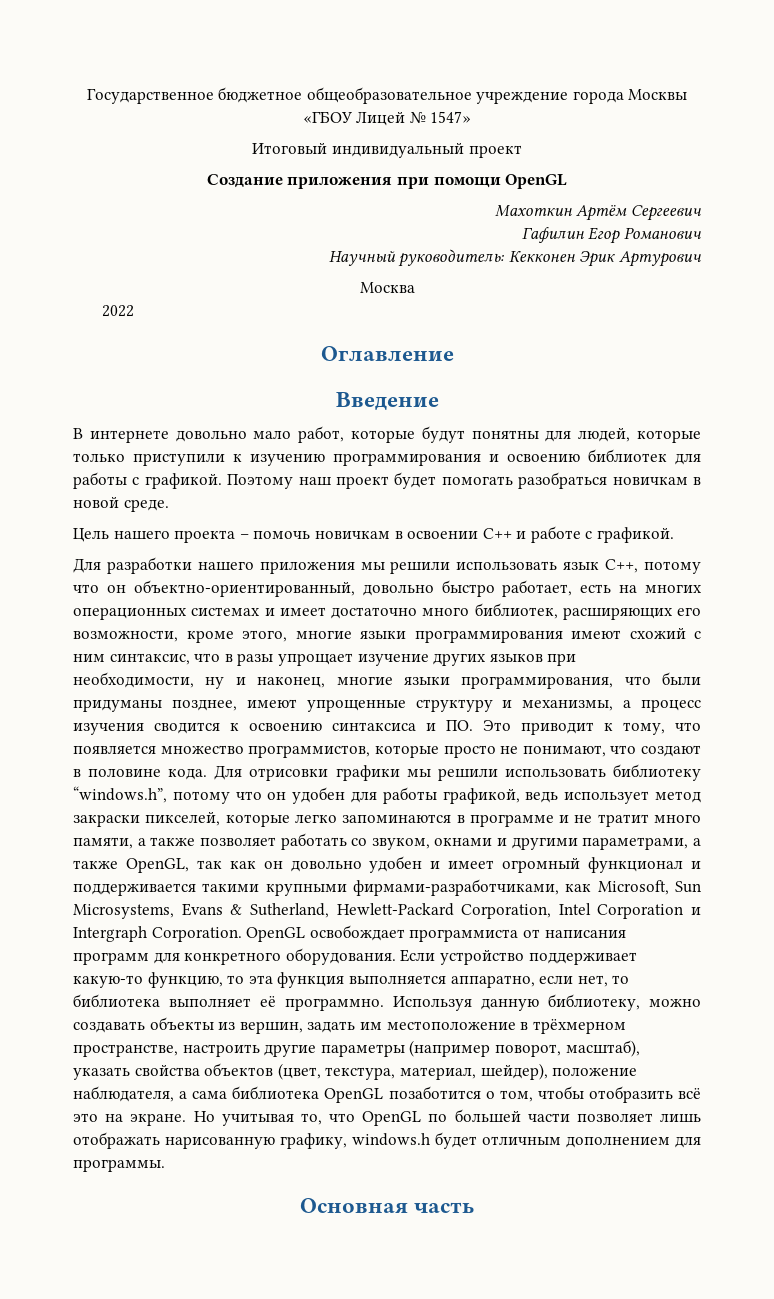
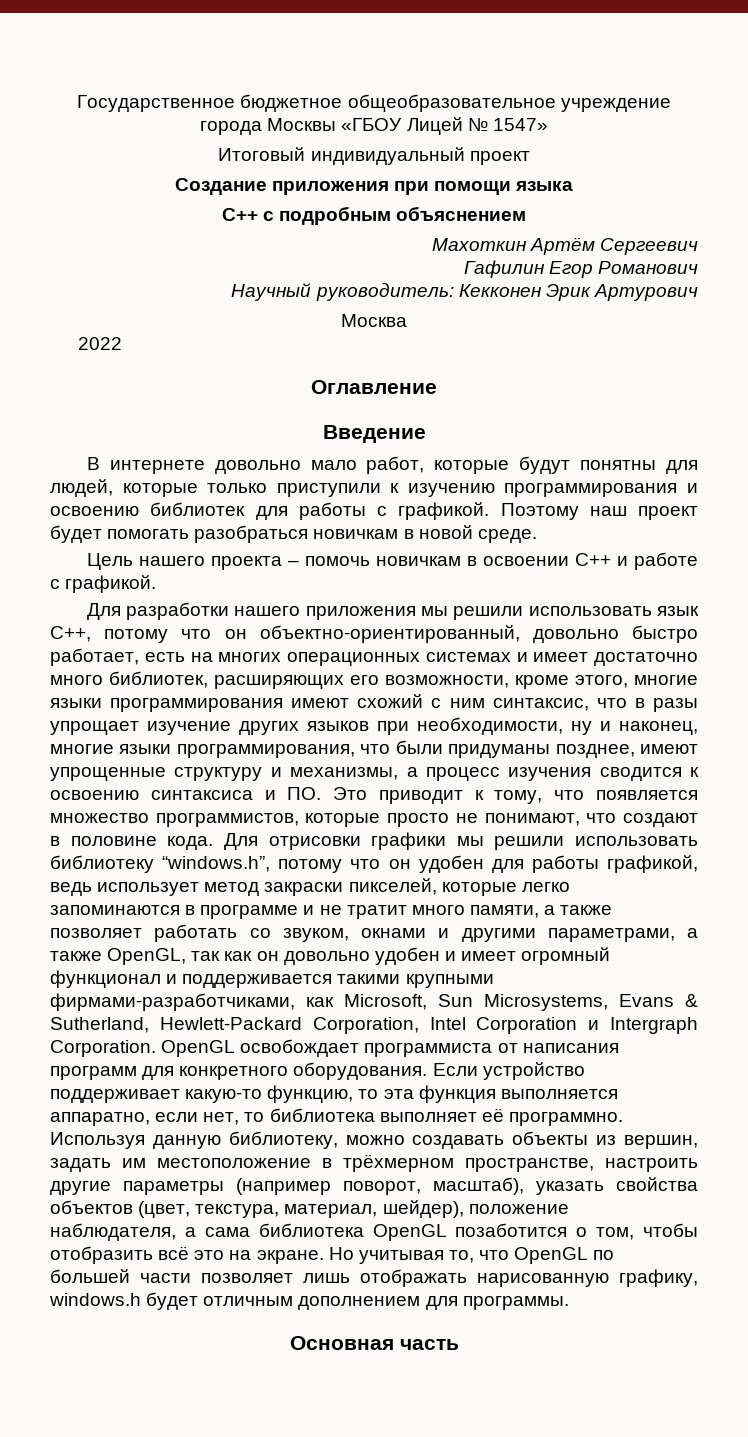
- Создание приложения при помощи OpenGL
+ Создание приложения при помощи языка
+ С++ с подробным объяснением

